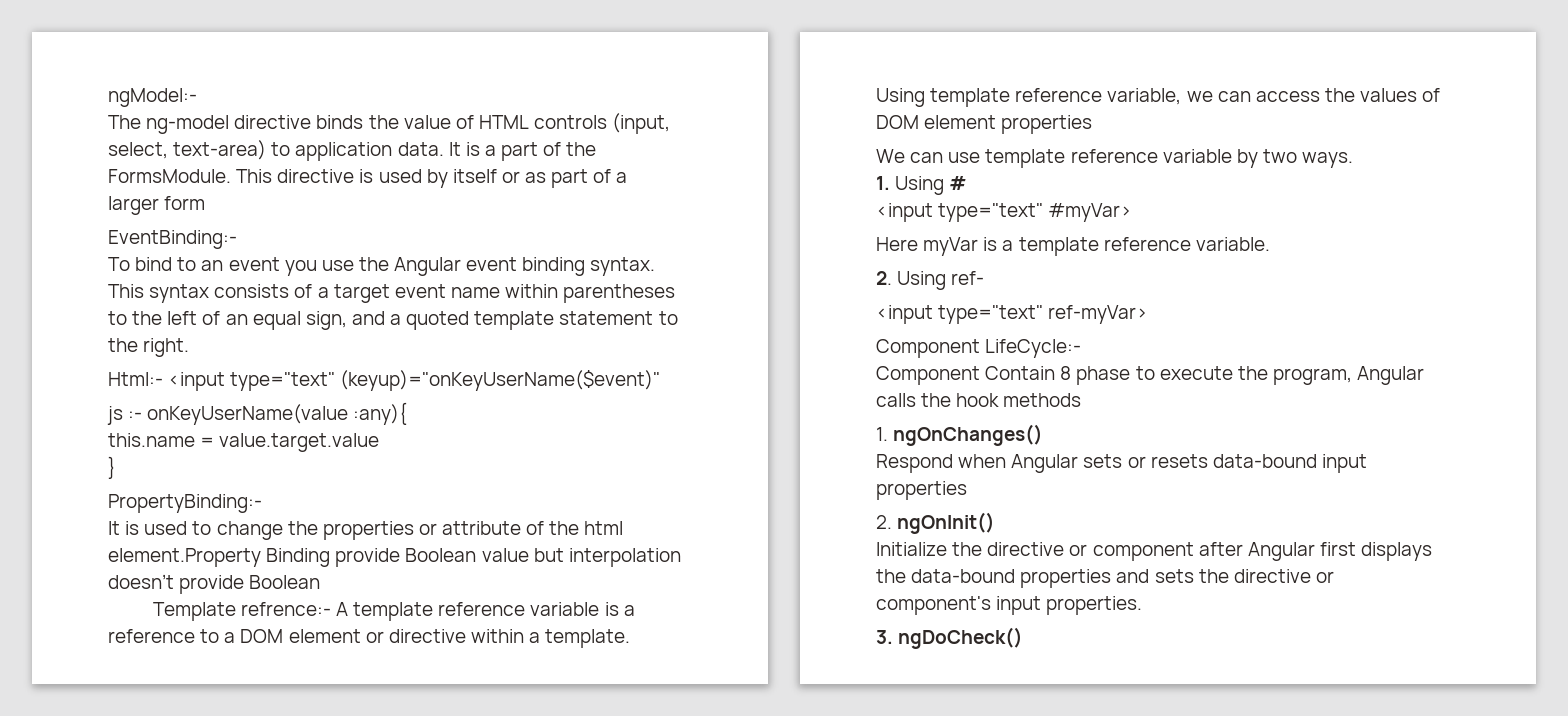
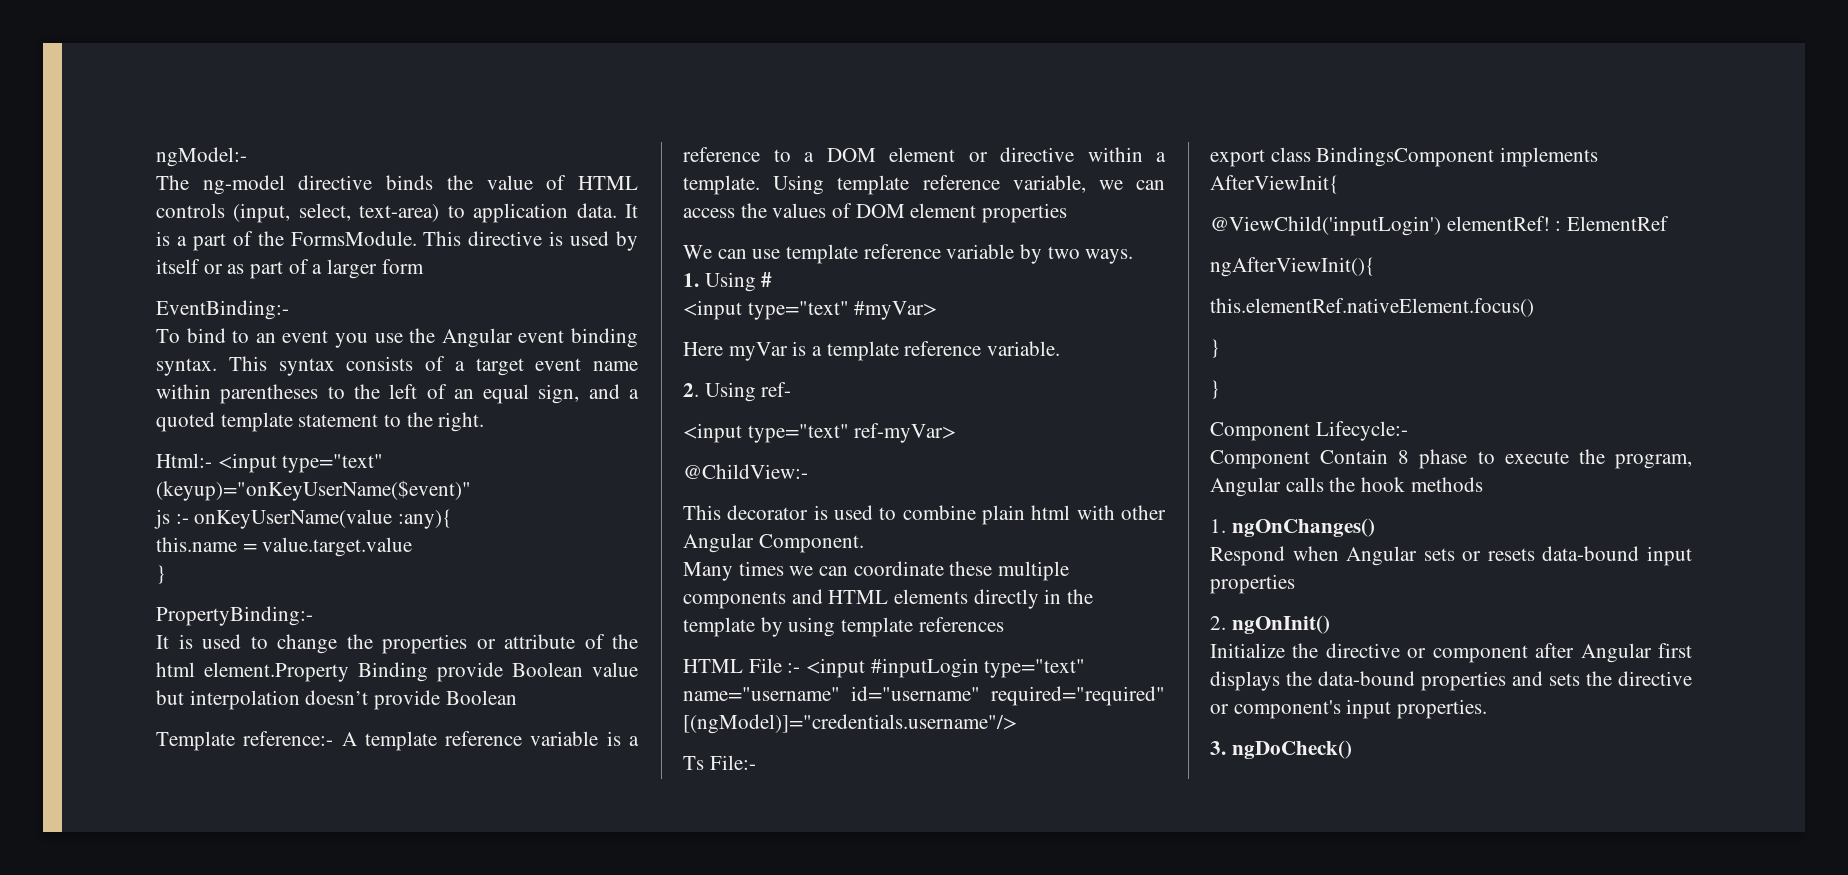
- Template refrence:- A template reference variable is a reference to a DOM element or directive within a template.
+ Template reference:- A template reference variable is a reference to a DOM element or directive within a template.
- Component LifeCycle:-
+ @ChildView:-
+ This decorator is used to combine plain html with other Angular Component.
+ Many times we can coordinate these multiple components and HTML elements directly in the template by using template references
+ HTML File :- <input #inputLogin type="text" name="username" id="username" required="required" [(ngModel)]="credentials.username"/>
+ Ts File:-
+ export class BindingsComponent implements AfterViewInit{
+ @ViewChild('inputLogin') elementRef! : ElementRef
+ ngAfterViewInit(){
+ this.elementRef.nativeElement.focus()
+ }
+ }
+ Component Lifecycle:-

